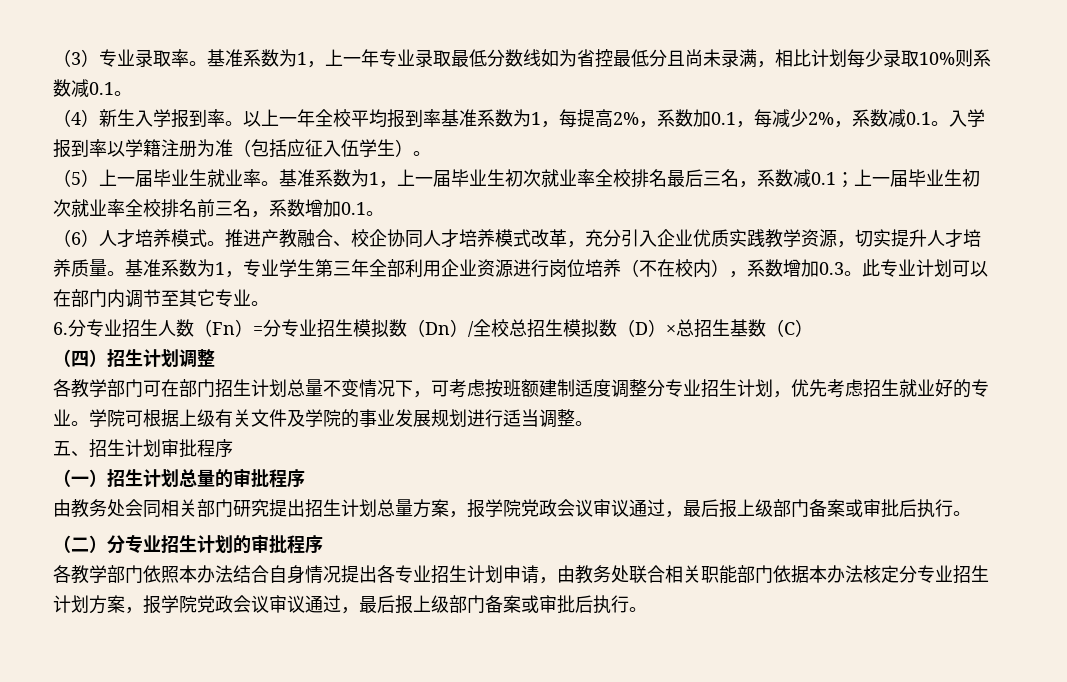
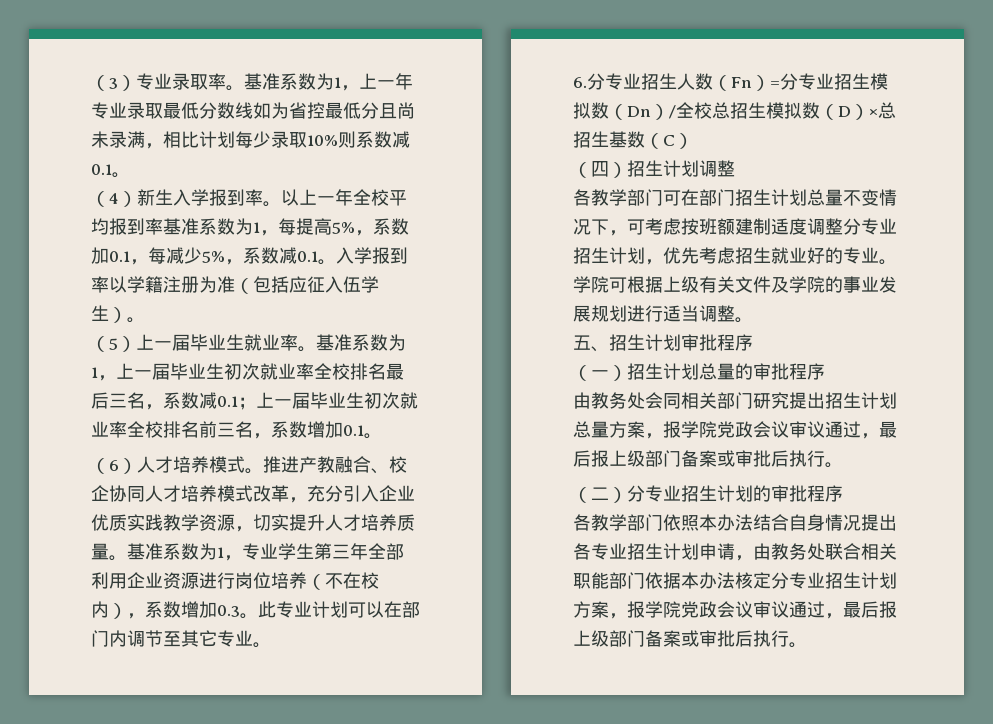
- 以上一年全校平均报到率基准系数为1，每提高2%，系数加0.1，每减少2%，系数减0.1。
+ 以上一年全校平均报到率基准系数为1，每提高5%，系数加0.1，每减少5%，系数减0.1。

